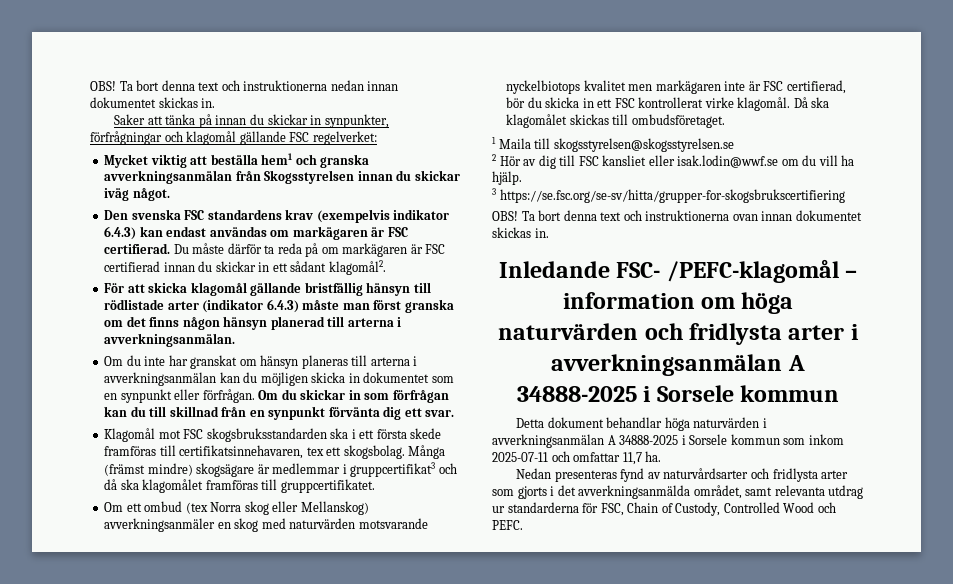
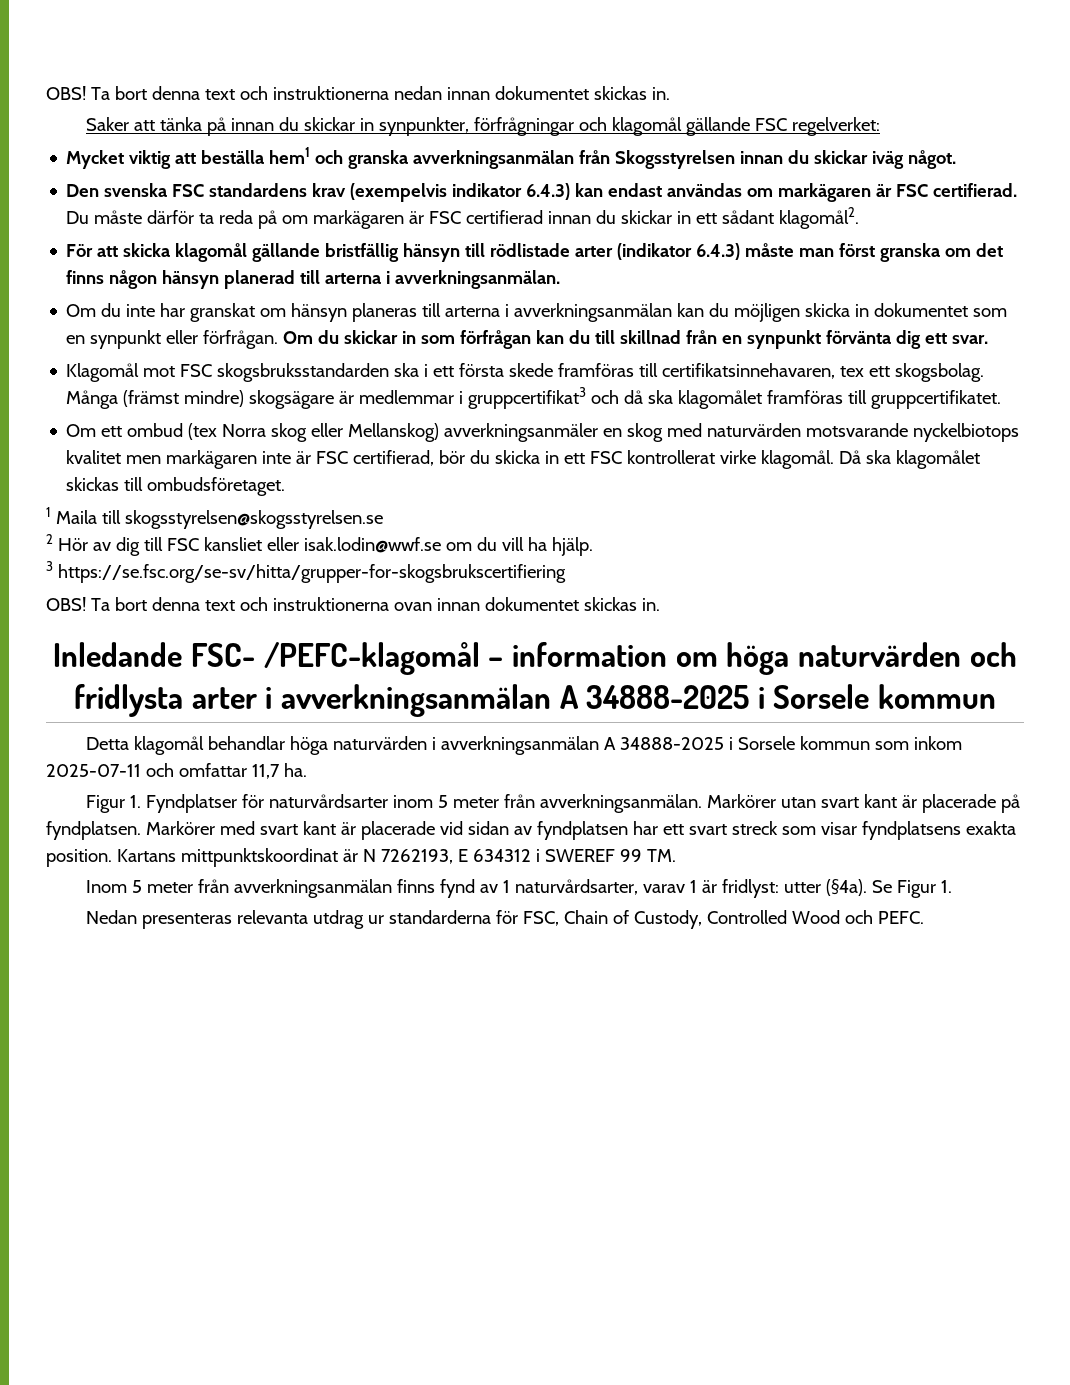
- Detta dokument behandlar höga naturvärden i avverkningsanmälan A 34888-2025 i Sorsele kommun som inkom 2025-07-11 och omfattar 11,7 ha.
+ Detta klagomål behandlar höga naturvärden i avverkningsanmälan A 34888-2025 i Sorsele kommun som inkom 2025-07-11 och omfattar 11,7 ha.
- Nedan presenteras fynd av naturvårdsarter och fridlysta arter som gjorts i det avverkningsanmälda området, samt relevanta utdrag ur standarderna för FSC, Chain of Custody, Controlled Wood och PEFC.
+ Figur 1. Fyndplatser för naturvårdsarter inom 5 meter från avverkningsanmälan. Markörer utan svart kant är placerade på fyndplatsen. Markörer med svart kant är placerade vid sidan av fyndplatsen har ett svart streck som visar fyndplatsens exakta position. Kartans mittpunktskoordinat är N 7262193, E 634312 i SWEREF 99 TM.
+ Inom 5 meter från avverkningsanmälan finns fynd av 1 naturvårdsarter, varav 1 är fridlyst: utter (§4a). Se Figur 1.
+ Nedan presenteras relevanta utdrag ur standarderna för FSC, Chain of Custody, Controlled Wood och PEFC.

